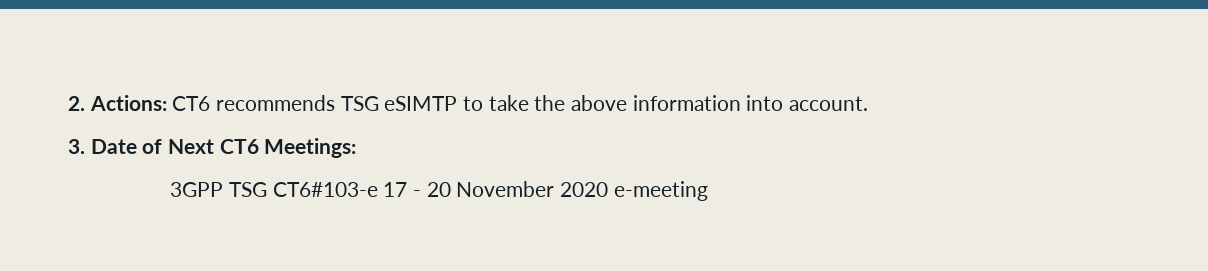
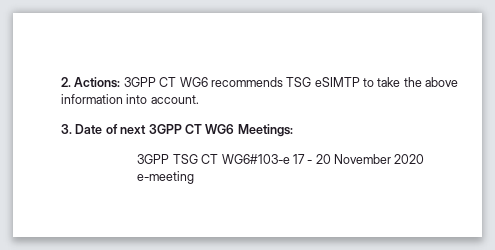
- 2. Actions: CT6 recommends TSG eSIMTP to take the above information into account.
+ 2. Actions: 3GPP CT WG6 recommends TSG eSIMTP to take the above information into account.
- 3. Date of Next CT6 Meetings:
+ 3. Date of next 3GPP CT WG6 Meetings:
- 3GPP TSG CT6#103-e 17 - 20 November 2020 e-meeting
+ 3GPP TSG CT WG6#103-e 17 - 20 November 2020 e-meeting

